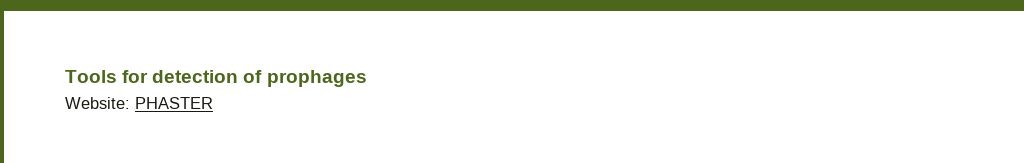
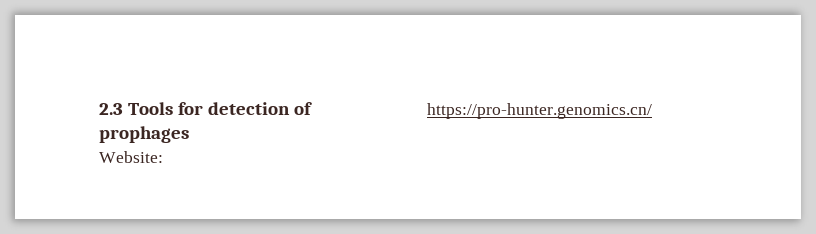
- Tools for detection of prophages
+ 2.3 Tools for detection of prophages
- Website: PHASTER
+ Website: https://pro-hunter.genomics.cn/

